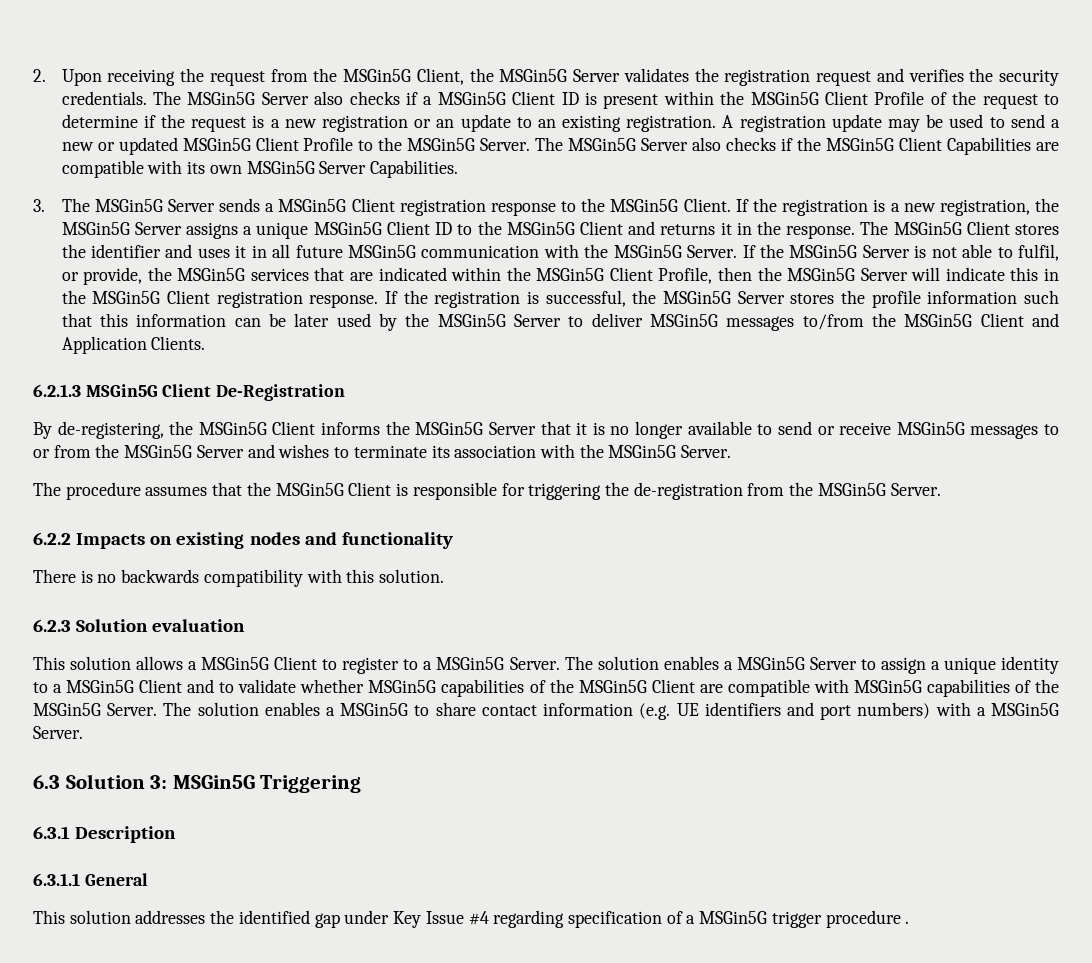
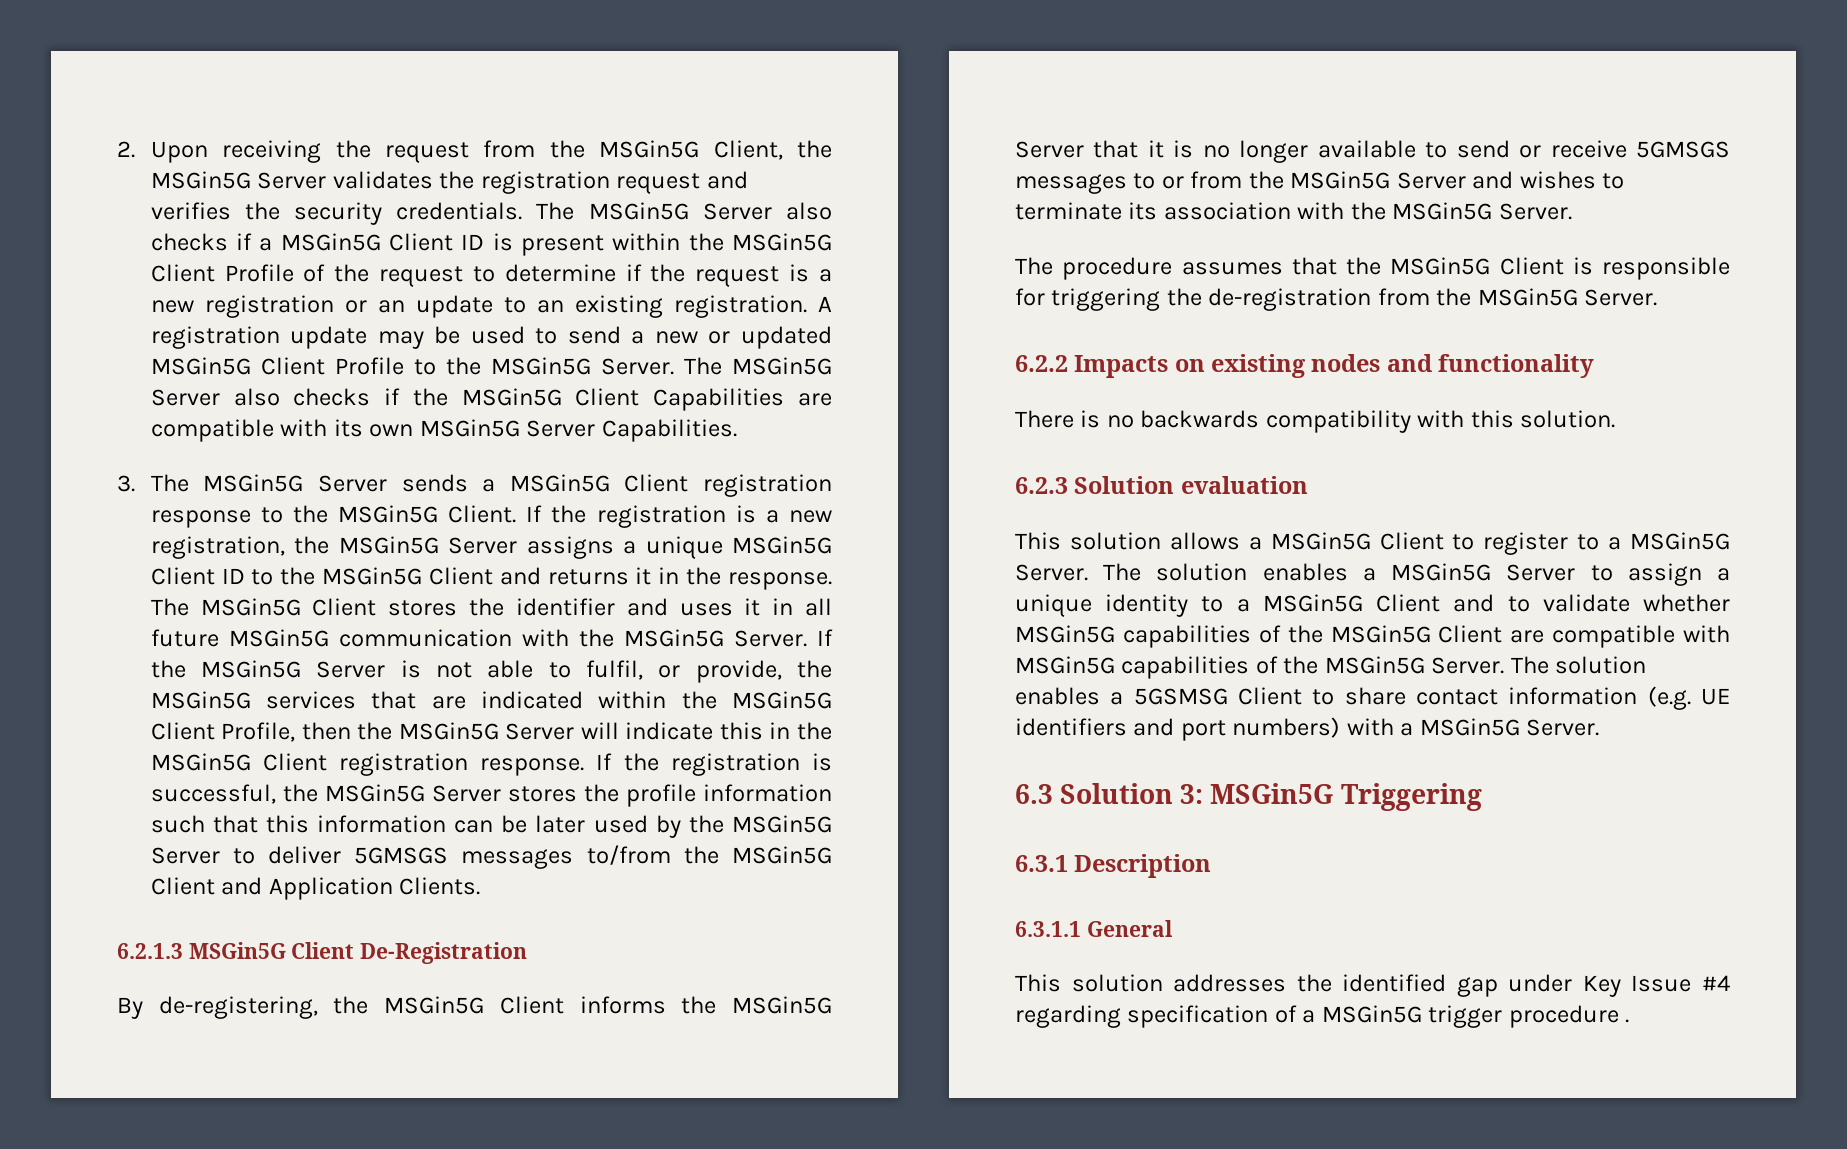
- If the registration is successful, the MSGin5G Server stores the profile information such that this information can be later used by the MSGin5G Server to deliver MSGin5G messages to/from the MSGin5G Client and Application Clients.
+ If the registration is successful, the MSGin5G Server stores the profile information such that this information can be later used by the MSGin5G Server to deliver 5GMSGS messages to/from the MSGin5G Client and Application Clients.
- By de-registering, the MSGin5G Client informs the MSGin5G Server that it is no longer available to send or receive MSGin5G messages to or from the MSGin5G Server and wishes to terminate its association with the MSGin5G Server.
+ By de-registering, the MSGin5G Client informs the MSGin5G Server that it is no longer available to send or receive 5GMSGS messages to or from the MSGin5G Server and wishes to terminate its association with the MSGin5G Server.
- The solution enables a MSGin5G to share contact information (e.g. UE identifiers and port numbers) with a MSGin5G Server.
+ The solution enables a 5GSMSG Client to share contact information (e.g. UE identifiers and port numbers) with a MSGin5G Server.

